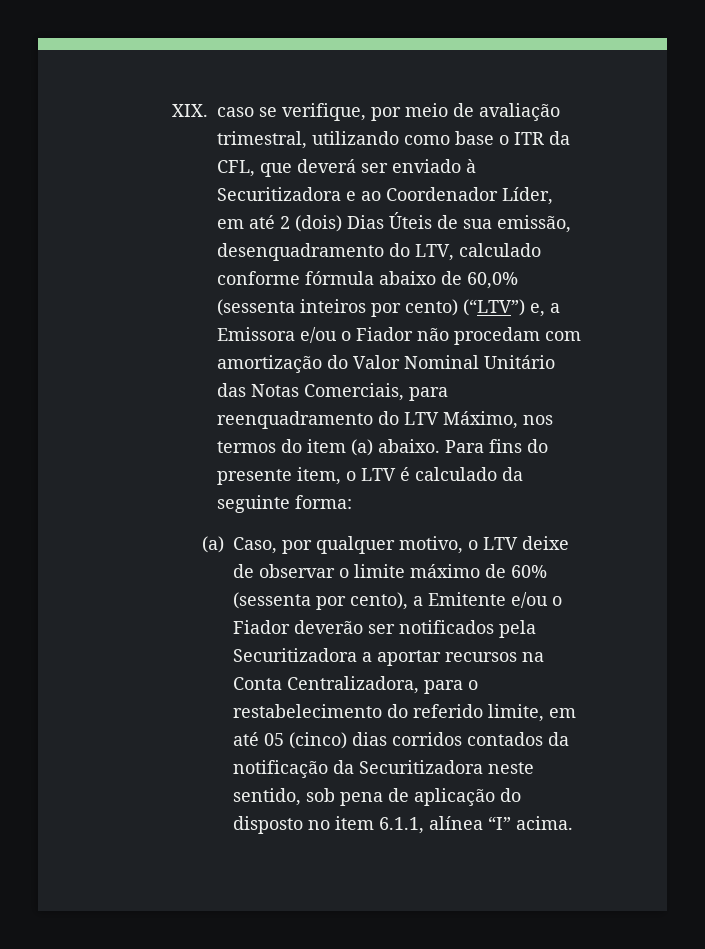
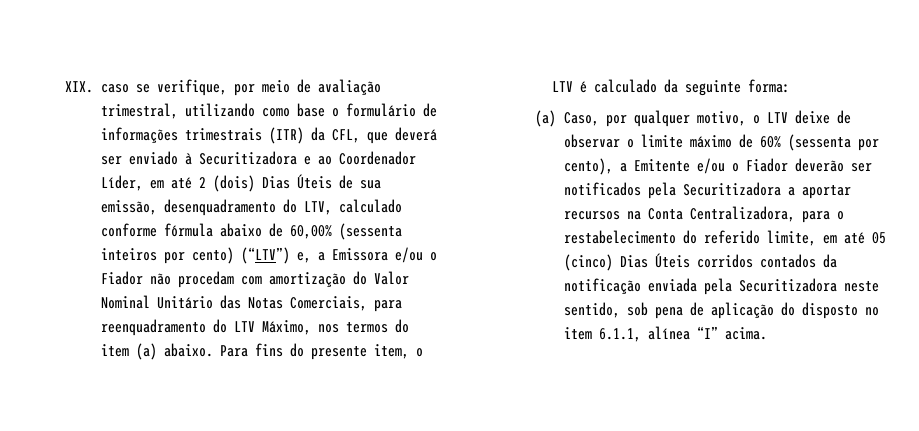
- XIX. caso se verifique, por meio de avaliação trimestral, utilizando como base o ITR da CFL, que deverá ser enviado à Securitizadora e ao Coordenador Líder, em até 2 (dois) Dias Úteis de sua emissão, desenquadramento do LTV, calculado conforme fórmula abaixo de 60,0% (sessenta inteiros por cento) (“LTV”) e, a Emissora e/ou o Fiador não procedam com amortização do Valor Nominal Unitário das Notas Comerciais, para reenquadramento do LTV Máximo, nos termos do item (a) abaixo.
+ XIX. caso se verifique, por meio de avaliação trimestral, utilizando como base o formulário de informações trimestrais (ITR) da CFL, que deverá ser enviado à Securitizadora e ao Coordenador Líder, em até 2 (dois) Dias Úteis de sua emissão, desenquadramento do LTV, calculado conforme fórmula abaixo de 60,00% (sessenta inteiros por cento) (“LTV”) e, a Emissora e/ou o Fiador não procedam com amortização do Valor Nominal Unitário das Notas Comerciais, para reenquadramento do LTV Máximo, nos termos do item (a) abaixo.
- (a) Caso, por qualquer motivo, o LTV deixe de observar o limite máximo de 60% (sessenta por cento), a Emitente e/ou o Fiador deverão ser notificados pela Securitizadora a aportar recursos na Conta Centralizadora, para o restabelecimento do referido limite, em até 05 (cinco) dias corridos contados da notificação da Securitizadora neste sentido, sob pena de aplicação do disposto no item 6.1.1, alínea “I” acima.
+ (a) Caso, por qualquer motivo, o LTV deixe de observar o limite máximo de 60% (sessenta por cento), a Emitente e/ou o Fiador deverão ser notificados pela Securitizadora a aportar recursos na Conta Centralizadora, para o restabelecimento do referido limite, em até 05 (cinco) Dias Úteis corridos contados da notificação enviada pela Securitizadora neste sentido, sob pena de aplicação do disposto no item 6.1.1, alínea “I” acima.

